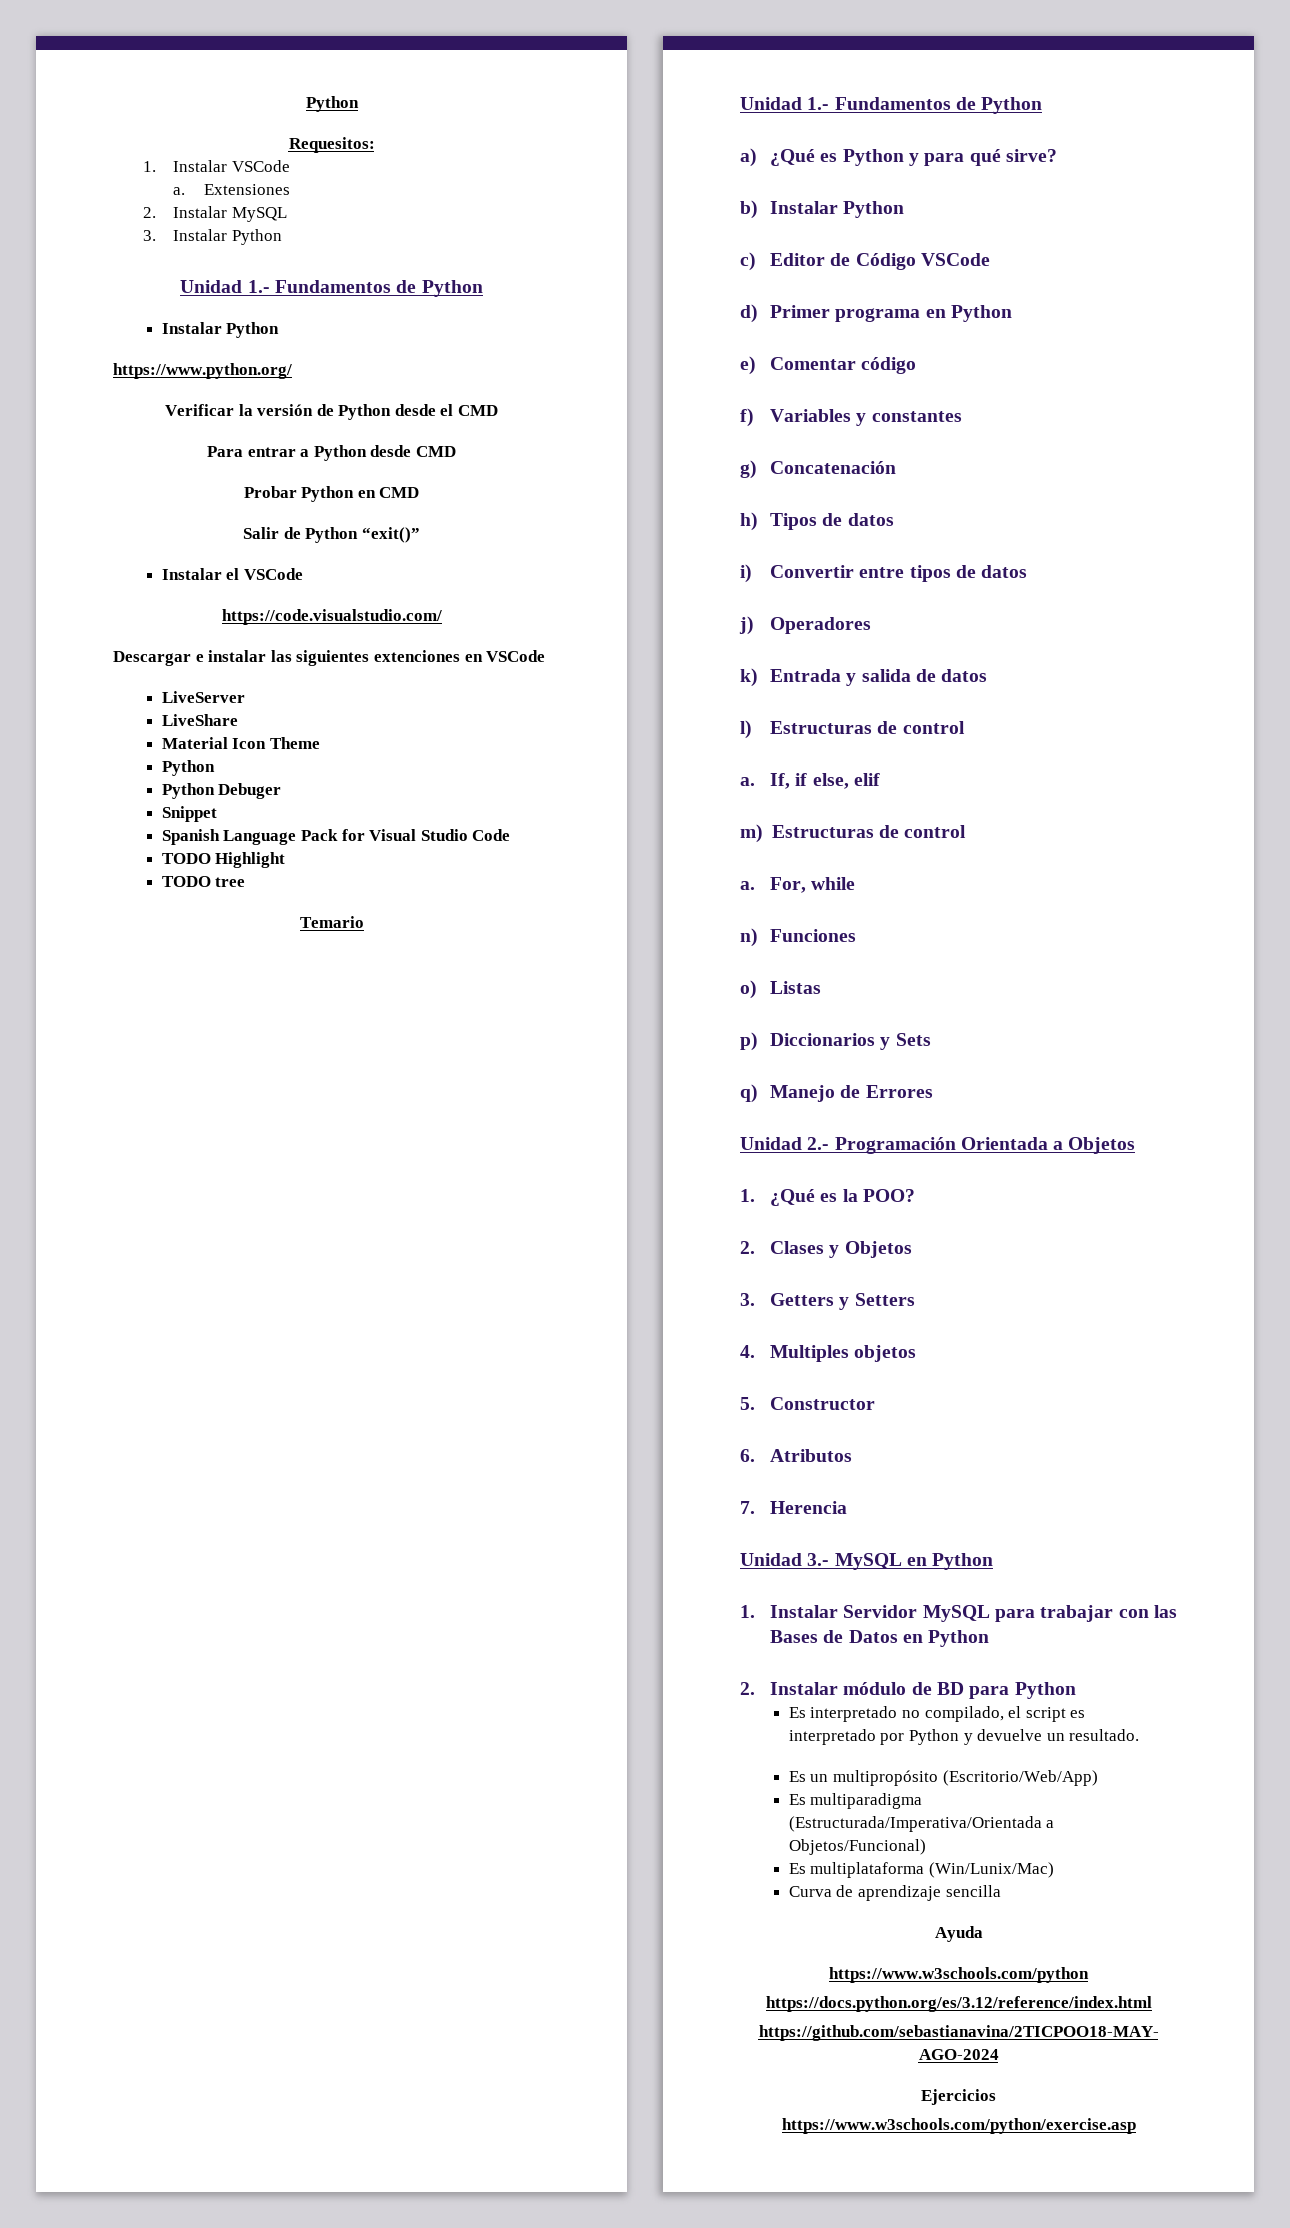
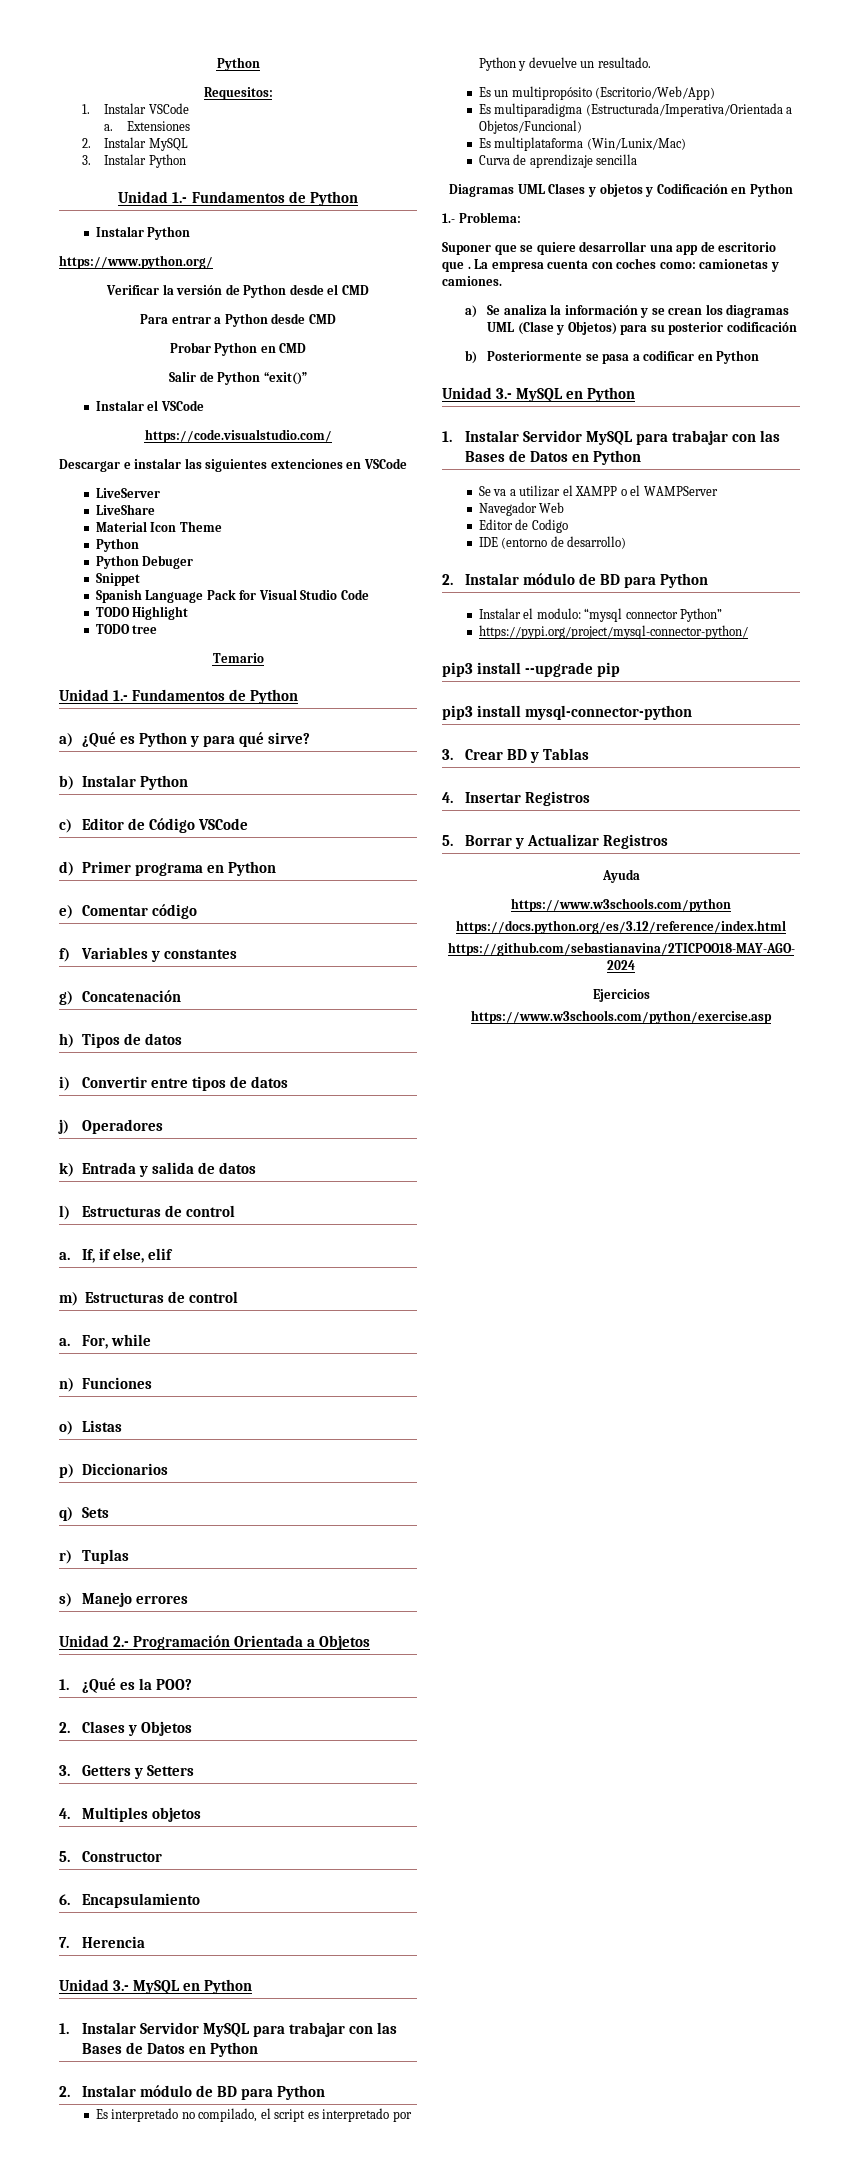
- p) Diccionarios y Sets
+ p) Diccionarios
+ q) Sets
- q) Manejo de Errores
+ r) Tuplas
+ s) Manejo errores
- 6. Atributos
+ 6. Encapsulamiento
+ Diagramas UML Clases y objetos y Codificación en Python
+ 1.- Problema:
+ Suponer que se quiere desarrollar una app de escritorio que . La empresa cuenta con coches como: camionetas y camiones.
+ a) Se analiza la información y se crean los diagramas UML (Clase y Objetos) para su posterior codificación
+ b) Posteriormente se pasa a codificar en Python
+ Unidad 3.- MySQL en Python
+ 1. Instalar Servidor MySQL para trabajar con las Bases de Datos en Python
+ Se va a utilizar el XAMPP o el WAMPServer
+ Navegador Web
+ Editor de Codigo
+ IDE (entorno de desarrollo)
+ 2. Instalar módulo de BD para Python
+ Instalar el modulo: “mysql connector Python”
+ https://pypi.org/project/mysql-connector-python/
+ pip3 install --upgrade pip
+ pip3 install mysql-connector-python
+ 3. Crear BD y Tablas
+ 4. Insertar Registros
+ 5. Borrar y Actualizar Registros

